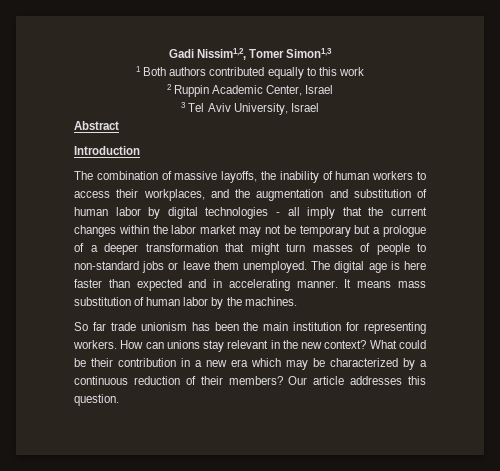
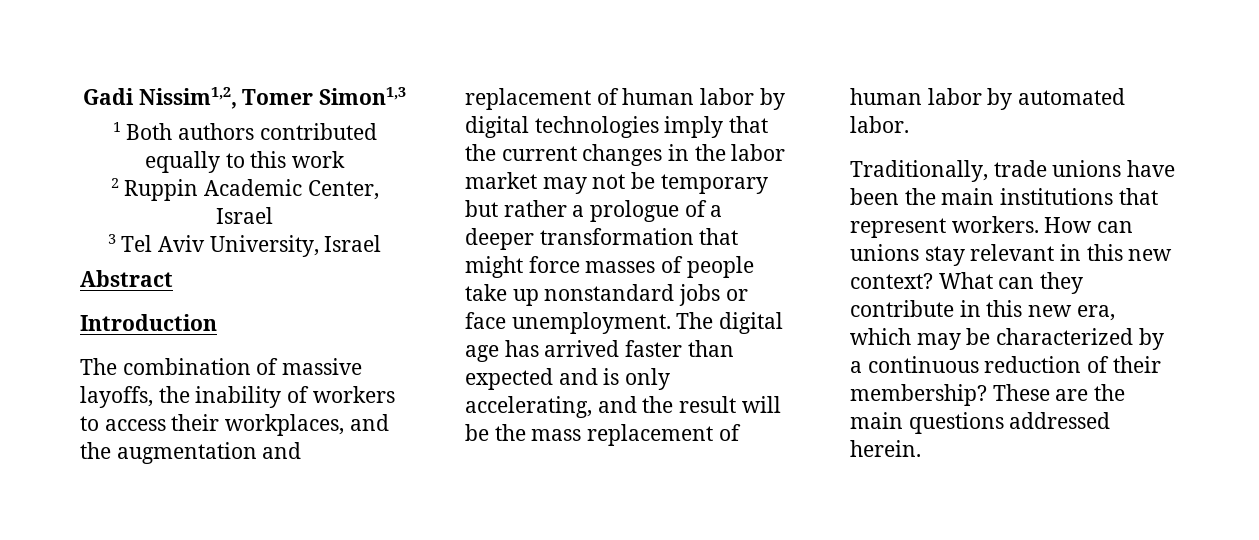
- The combination of massive layoffs, the inability of human workers to access their workplaces, and the augmentation and substitution of human labor by digital technologies - all imply that the current changes within the labor market may not be temporary but a prologue of a deeper transformation that might turn masses of people to non-standard jobs or leave them unemployed.
+ The combination of massive layoffs, the inability of workers to access their workplaces, and the augmentation and replacement of human labor by digital technologies imply that the current changes in the labor market may not be temporary but rather a prologue of a deeper transformation that might force masses of people take up nonstandard jobs or face unemployment.
- The digital age is here faster than expected and in accelerating manner. It means mass substitution of human labor by the machines.
- So far trade unionism has been the main institution for representing workers.
+ The digital age has arrived faster than expected and is only accelerating, and the result will be the mass replacement of human labor by automated labor.
+ Traditionally, trade unions have been the main institutions that represent workers.
- How can unions stay relevant in the new context?
+ How can unions stay relevant in this new context?
- What could be their contribution in a new era which may be characterized by a continuous reduction of their members? Our article addresses this question.
+ What can they contribute in this new era, which may be characterized by a continuous reduction of their membership? These are the main questions addressed herein.

